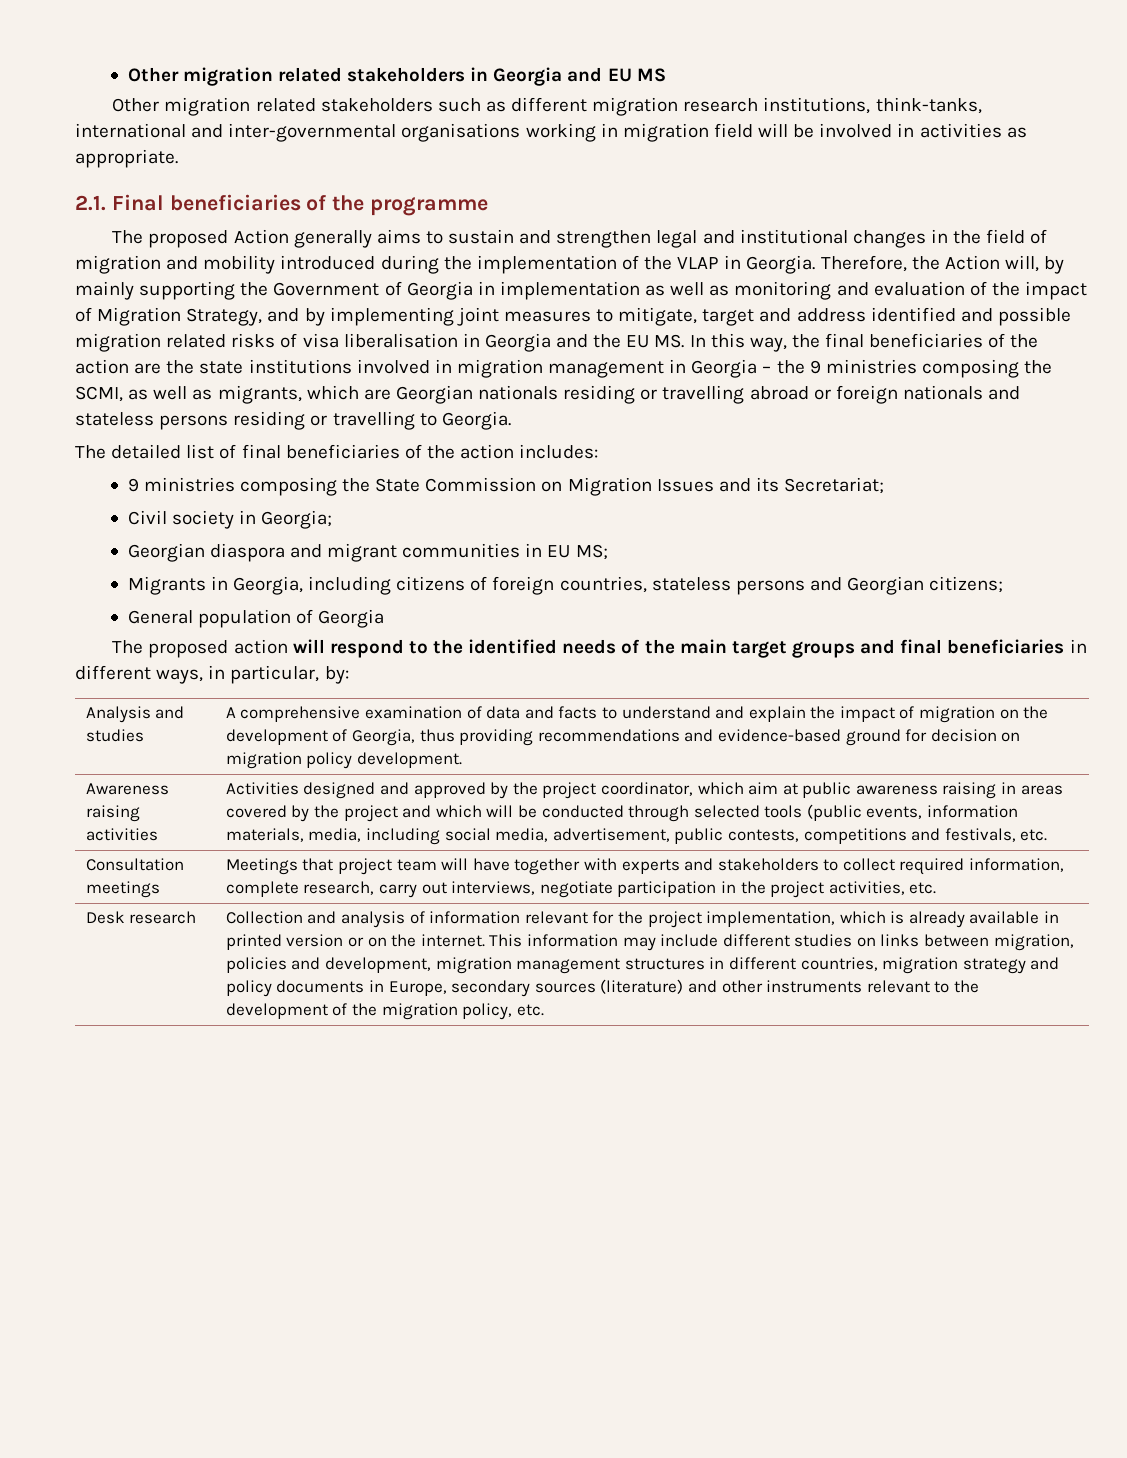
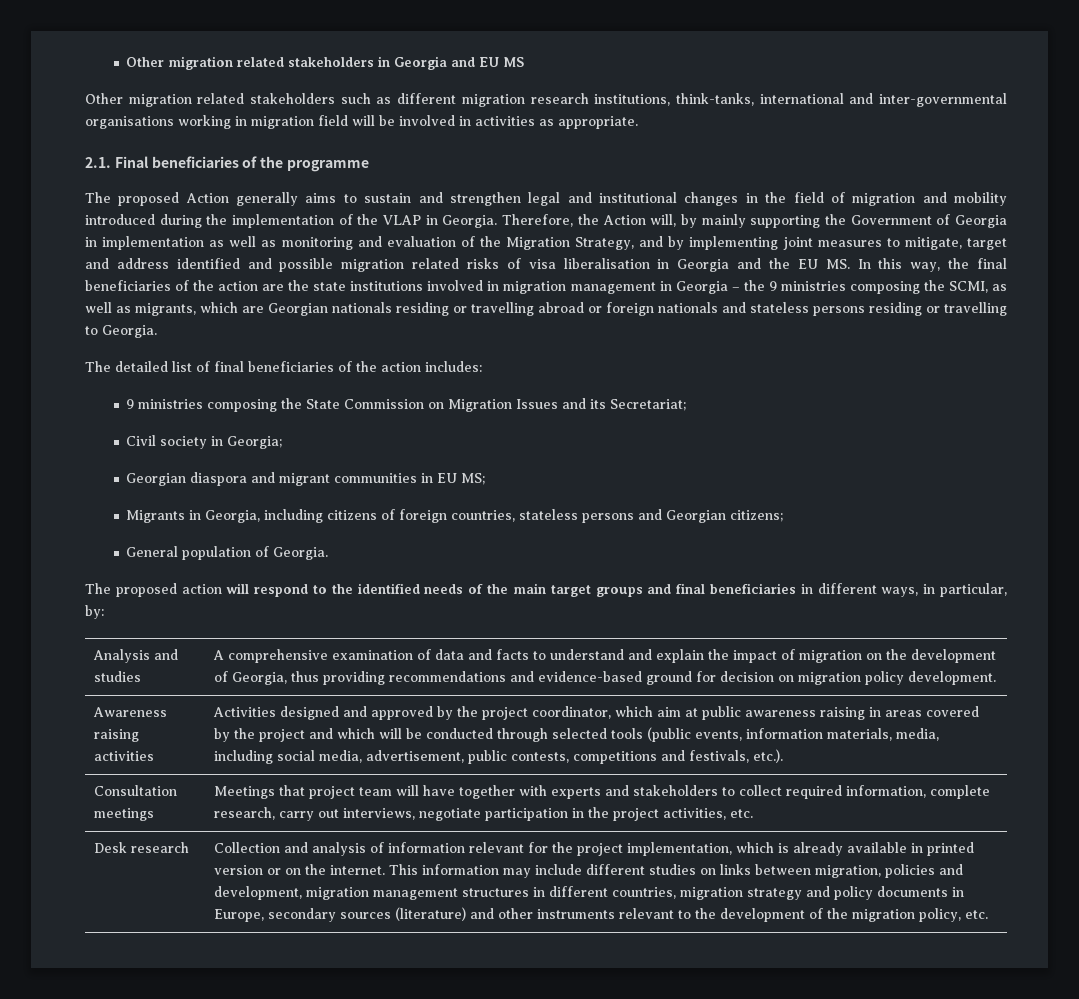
- Therefore, the Action will, by mainly supporting the Government of Georgia in implementation as well as monitoring and evaluation of the impact of Migration Strategy, and by implementing joint measures to mitigate, target and address identified and possible migration related risks of visa liberalisation in Georgia and the EU MS. In this way, the final beneficiaries of the action are the state institutions involved in migration management in Georgia – the 9 ministries composing the SCMI, as well as migrants, which are Georgian nationals residing or travelling abroad or foreign nationals and stateless persons residing or travelling to Georgia.
+ Therefore, the Action will, by mainly supporting the Government of Georgia in implementation as well as monitoring and evaluation of the Migration Strategy, and by implementing joint measures to mitigate, target and address identified and possible migration related risks of visa liberalisation in Georgia and the EU MS. In this way, the final beneficiaries of the action are the state institutions involved in migration management in Georgia – the 9 ministries composing the SCMI, as well as migrants, which are Georgian nationals residing or travelling abroad or foreign nationals and stateless persons residing or travelling to Georgia.
- General population of Georgia
+ General population of Georgia.
- Activities designed and approved by the project coordinator, which aim at public awareness raising in areas covered by the project and which will be conducted through selected tools (public events, information materials, media, including social media, advertisement, public contests, competitions and festivals, etc.
+ Activities designed and approved by the project coordinator, which aim at public awareness raising in areas covered by the project and which will be conducted through selected tools (public events, information materials, media, including social media, advertisement, public contests, competitions and festivals, etc.).

